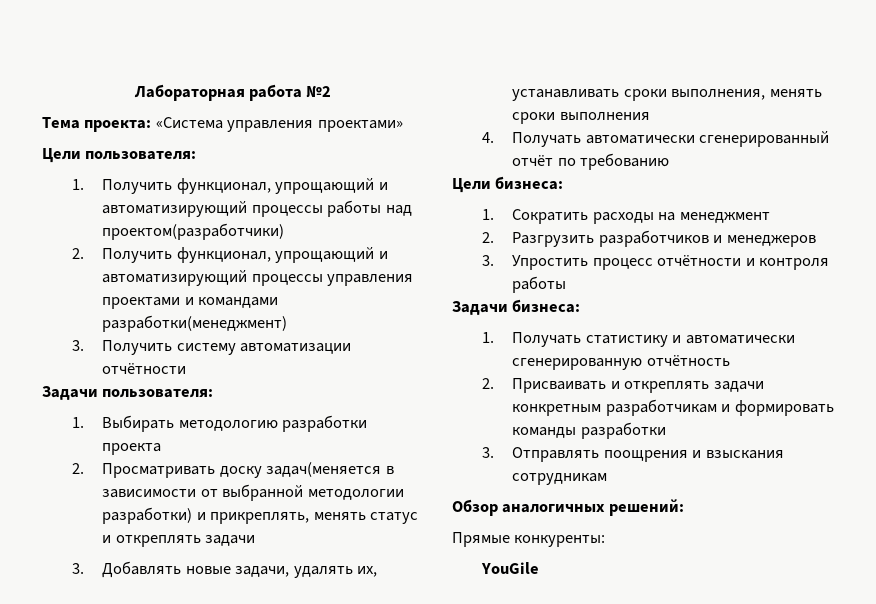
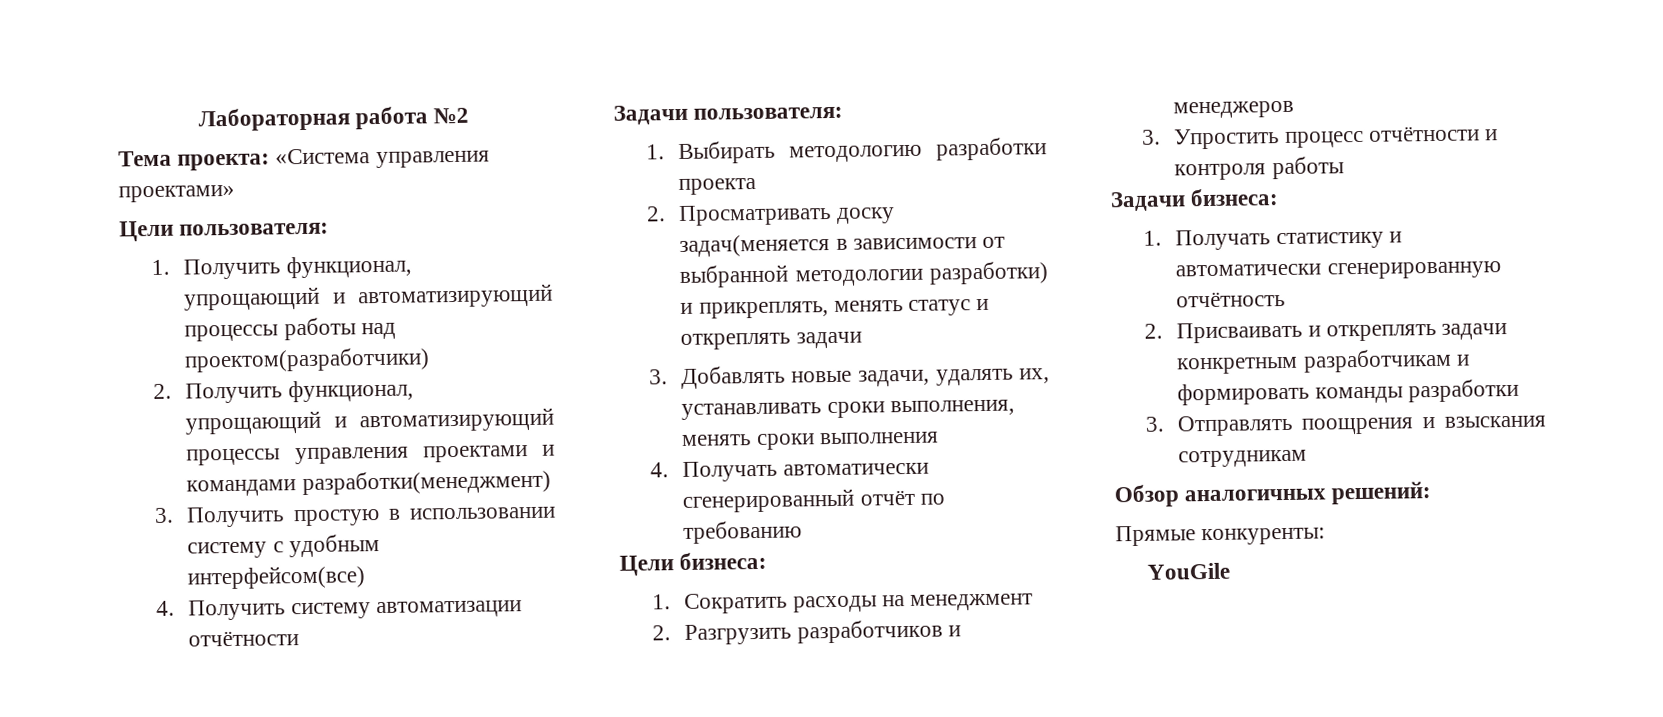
- 3. Получить систему автоматизации отчётности
+ 3. Получить простую в использовании систему с удобным интерфейсом(все)
+ 4. Получить систему автоматизации отчётности

